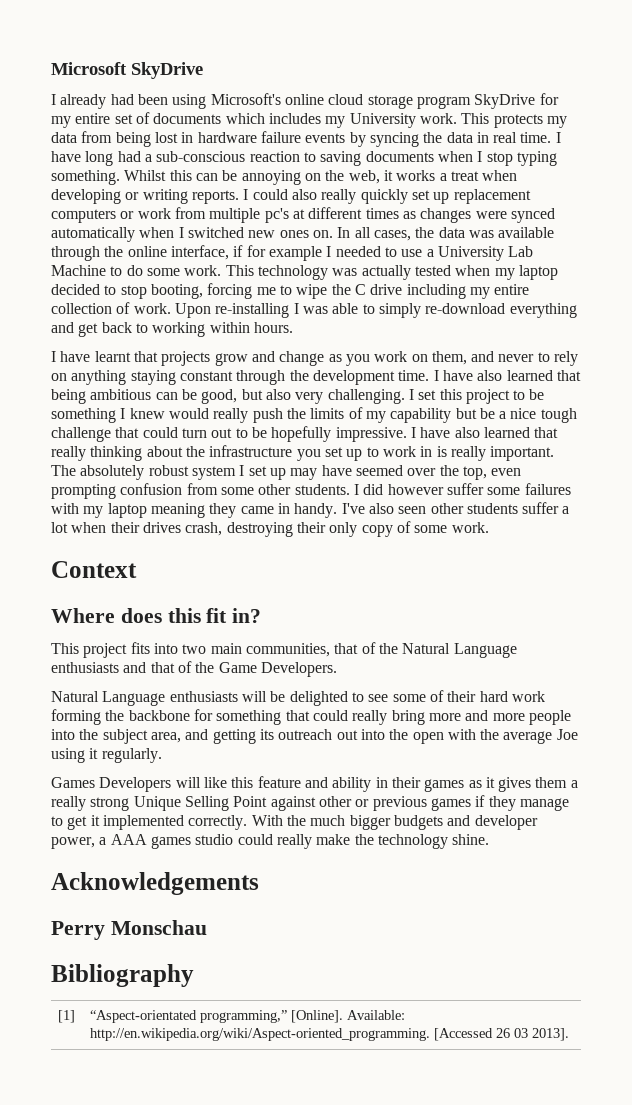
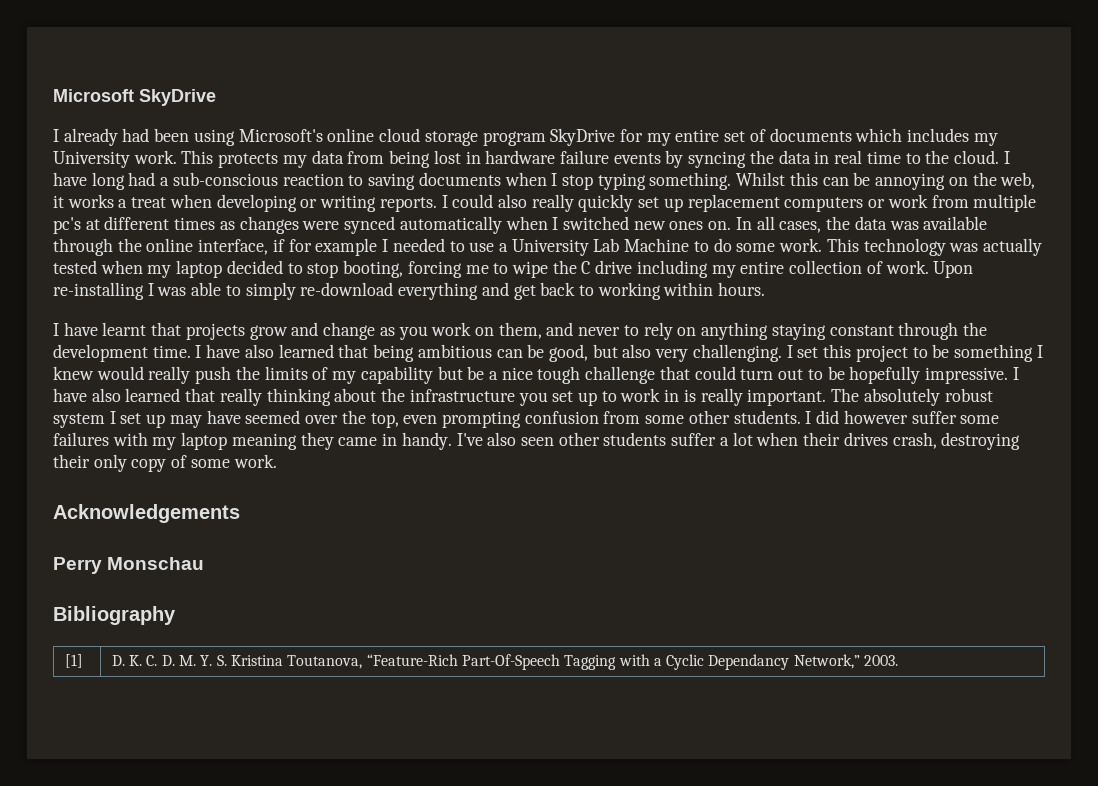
- This protects my data from being lost in hardware failure events by syncing the data in real time.
+ This protects my data from being lost in hardware failure events by syncing the data in real time to the cloud.
- Context
- Where does this fit in?
- This project fits into two main communities, that of the Natural Language enthusiasts and that of the Game Developers.
- Natural Language enthusiasts will be delighted to see some of their hard work forming the backbone for something that could really bring more and more people into the subject area, and getting its outreach out into the open with the average Joe using it regularly.
- Games Developers will like this feature and ability in their games as it gives them a really strong Unique Selling Point against other or previous games if they manage to get it implemented correctly. With the much bigger budgets and developer power, a AAA games studio could really make the technology shine.
- [1] | “Aspect-orientated programming,” [Online]. Available: http://en.wikipedia.org/wiki/Aspect-oriented_programming. [Accessed 26 03 2013].
+ [1] | D. K. C. D. M. Y. S. Kristina Toutanova, “Feature-Rich Part-Of-Speech Tagging with a Cyclic Dependancy Network,” 2003.

